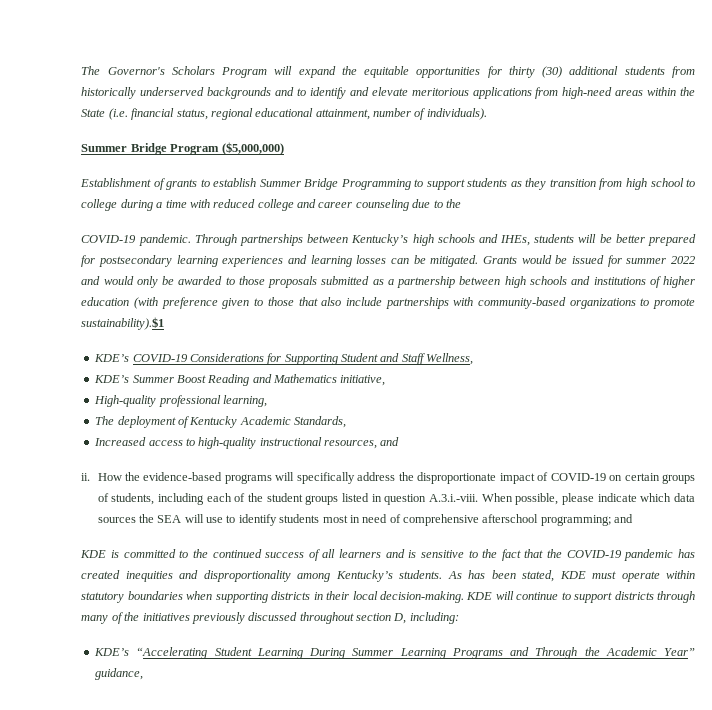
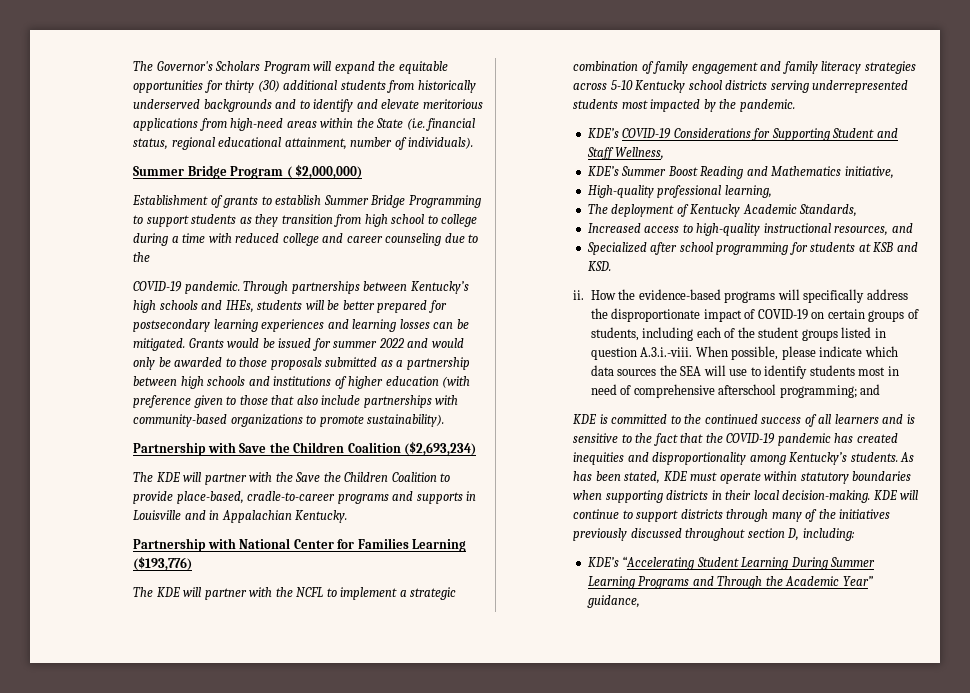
- Summer Bridge Program ($5,000,000)
+ Summer Bridge Program ( $2,000,000)
- Grants would be issued for summer 2022 and would only be awarded to those proposals submitted as a partnership between high schools and institutions of higher education (with preference given to those that also include partnerships with community-based organizations to promote sustainability).$1
+ Grants would be issued for summer 2022 and would only be awarded to those proposals submitted as a partnership between high schools and institutions of higher education (with preference given to those that also include partnerships with community-based organizations to promote sustainability).
+ Partnership with Save the Children Coalition ($2,693,234)
+ The KDE will partner with the Save the Children Coalition to provide place-based, cradle-to-career programs and supports in Louisville and in Appalachian Kentucky.
+ Partnership with National Center for Families Learning ($193,776)
+ The KDE will partner with the NCFL to implement a strategic combination of family engagement and family literacy strategies across 5-10 Kentucky school districts serving underrepresented students most impacted by the pandemic.
+ Specialized after school programming for students at KSB and KSD.

